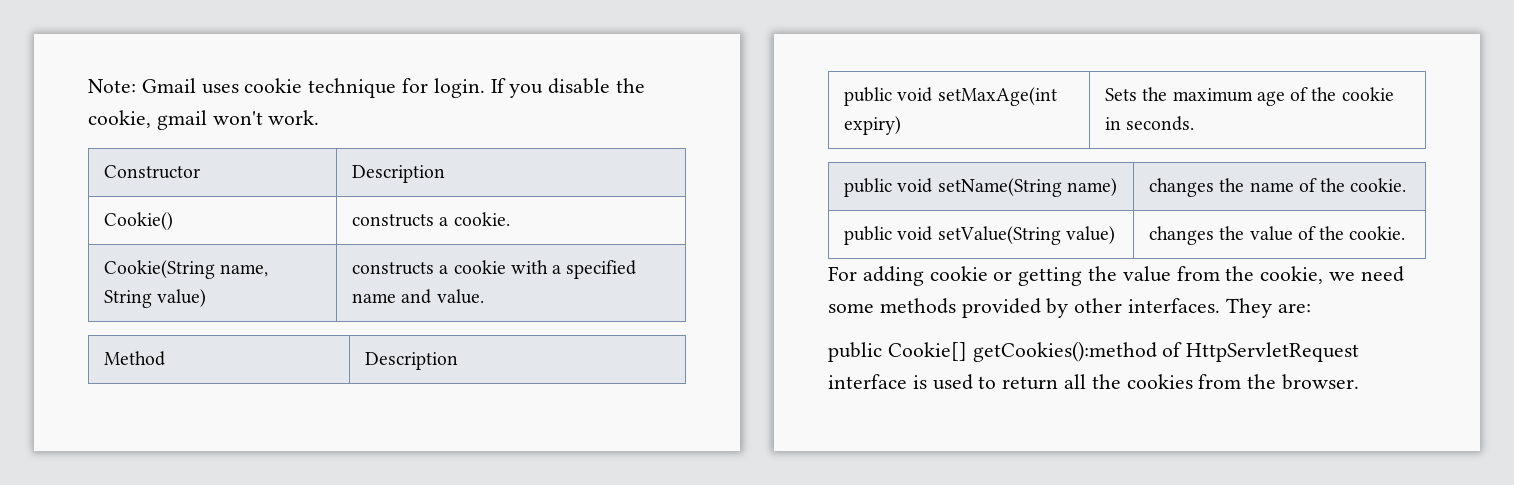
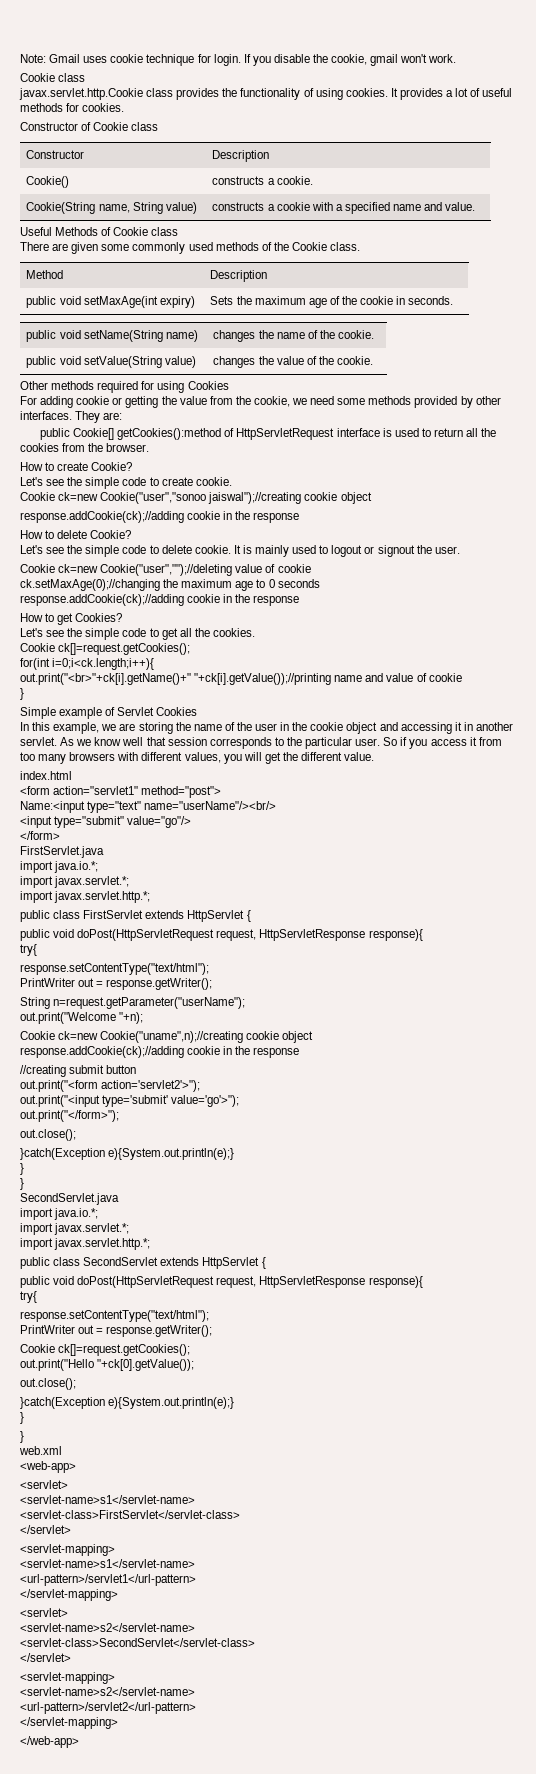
  If you disable the cookie, gmail won't work.
+ Cookie class
+ javax.servlet.http.Cookie class provides the functionality of using cookies. It provides a lot of useful methods for cookies.
+ Constructor of Cookie class
+ Useful Methods of Cookie class
+ There are given some commonly used methods of the Cookie class.
+ Other methods required for using Cookies
+ How to create Cookie?
+ Let's see the simple code to create cookie.
+ Cookie ck=new Cookie("user","sonoo jaiswal");//creating cookie object
+ response.addCookie(ck);//adding cookie in the response
+ How to delete Cookie?
+ Let's see the simple code to delete cookie. It is mainly used to logout or signout the user.
+ Cookie ck=new Cookie("user","");//deleting value of cookie
+ ck.setMaxAge(0);//changing the maximum age to 0 seconds
+ response.addCookie(ck);//adding cookie in the response
+ How to get Cookies?
+ Let's see the simple code to get all the cookies.
+ Cookie ck[]=request.getCookies();
+ for(int i=0;i<ck.length;i++){
+ out.print("<br>"+ck[i].getName()+" "+ck[i].getValue());//printing name and value of cookie
+ }
+ Simple example of Servlet Cookies
+ In this example, we are storing the name of the user in the cookie object and accessing it in another servlet. As we know well that session corresponds to the particular user. So if you access it from too many browsers with different values, you will get the different value.
+ index.html
+ <form action="servlet1" method="post">
+ Name:<input type="text" name="userName"/><br/>
+ <input type="submit" value="go"/>
+ </form>
+ FirstServlet.java
+ import java.io.*;
+ import javax.servlet.*;
+ import javax.servlet.http.*;
+ public class FirstServlet extends HttpServlet {
+ public void doPost(HttpServletRequest request, HttpServletResponse response){
+ try{
+ response.setContentType("text/html");
+ PrintWriter out = response.getWriter();
+ String n=request.getParameter("userName");
+ out.print("Welcome "+n);
+ Cookie ck=new Cookie("uname",n);//creating cookie object
+ response.addCookie(ck);//adding cookie in the response
+ //creating submit button
+ out.print("<form action='servlet2'>");
+ out.print("<input type='submit' value='go'>");
+ out.print("</form>");
+ out.close();
+ }catch(Exception e){System.out.println(e);}
+ }
+ }
+ SecondServlet.java
+ import java.io.*;
+ import javax.servlet.*;
+ import javax.servlet.http.*;
+ public class SecondServlet extends HttpServlet {
+ public void doPost(HttpServletRequest request, HttpServletResponse response){
+ try{
+ response.setContentType("text/html");
+ PrintWriter out = response.getWriter();
+ Cookie ck[]=request.getCookies();
+ out.print("Hello "+ck[0].getValue());
+ out.close();
+ }catch(Exception e){System.out.println(e);}
+ }
+ }
+ web.xml
+ <web-app>
+ <servlet>
+ <servlet-name>s1</servlet-name>
+ <servlet-class>FirstServlet</servlet-class>
+ </servlet>
+ <servlet-mapping>
+ <servlet-name>s1</servlet-name>
+ <url-pattern>/servlet1</url-pattern>
+ </servlet-mapping>
+ <servlet>
+ <servlet-name>s2</servlet-name>
+ <servlet-class>SecondServlet</servlet-class>
+ </servlet>
+ <servlet-mapping>
+ <servlet-name>s2</servlet-name>
+ <url-pattern>/servlet2</url-pattern>
+ </servlet-mapping>
+ </web-app>

